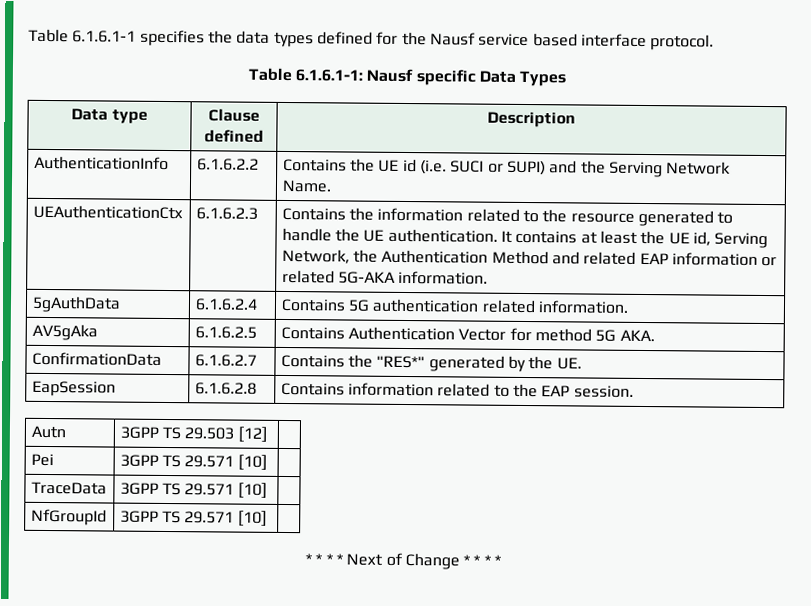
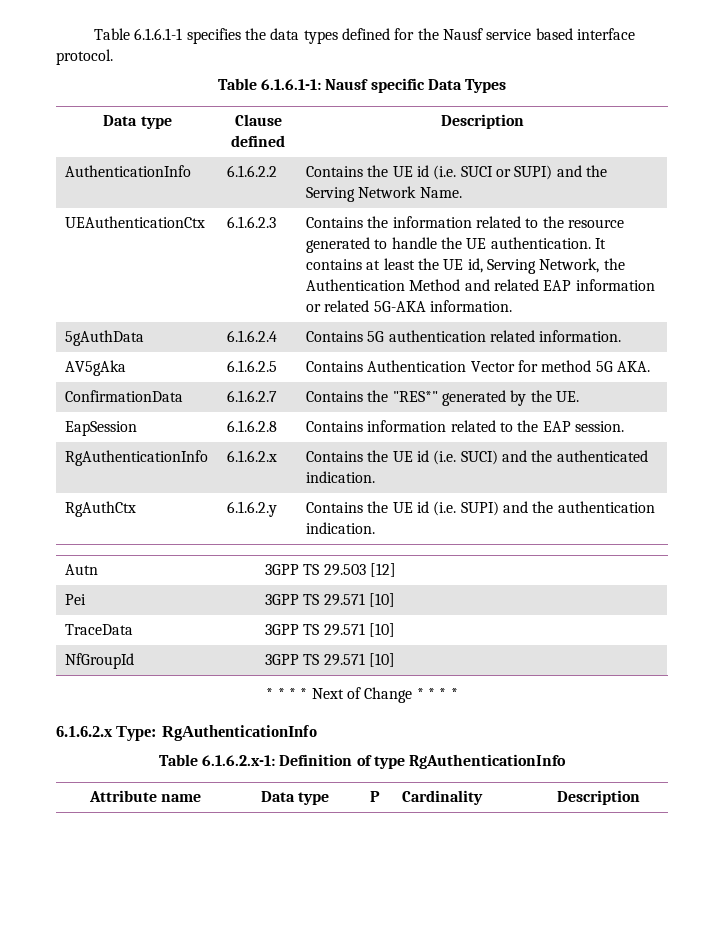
+ RgAuthenticationInfo | 6.1.6.2.x | Contains the UE id (i.e. SUCI) and the authenticated indication.
+ RgAuthCtx | 6.1.6.2.y | Contains the UE id (i.e. SUPI) and the authentication indication.
+ 6.1.6.2.x Type: RgAuthenticationInfo
+ Table 6.1.6.2.x-1: Definition of type RgAuthenticationInfo
+ Attribute name | Data type | P | Cardinality | Description

